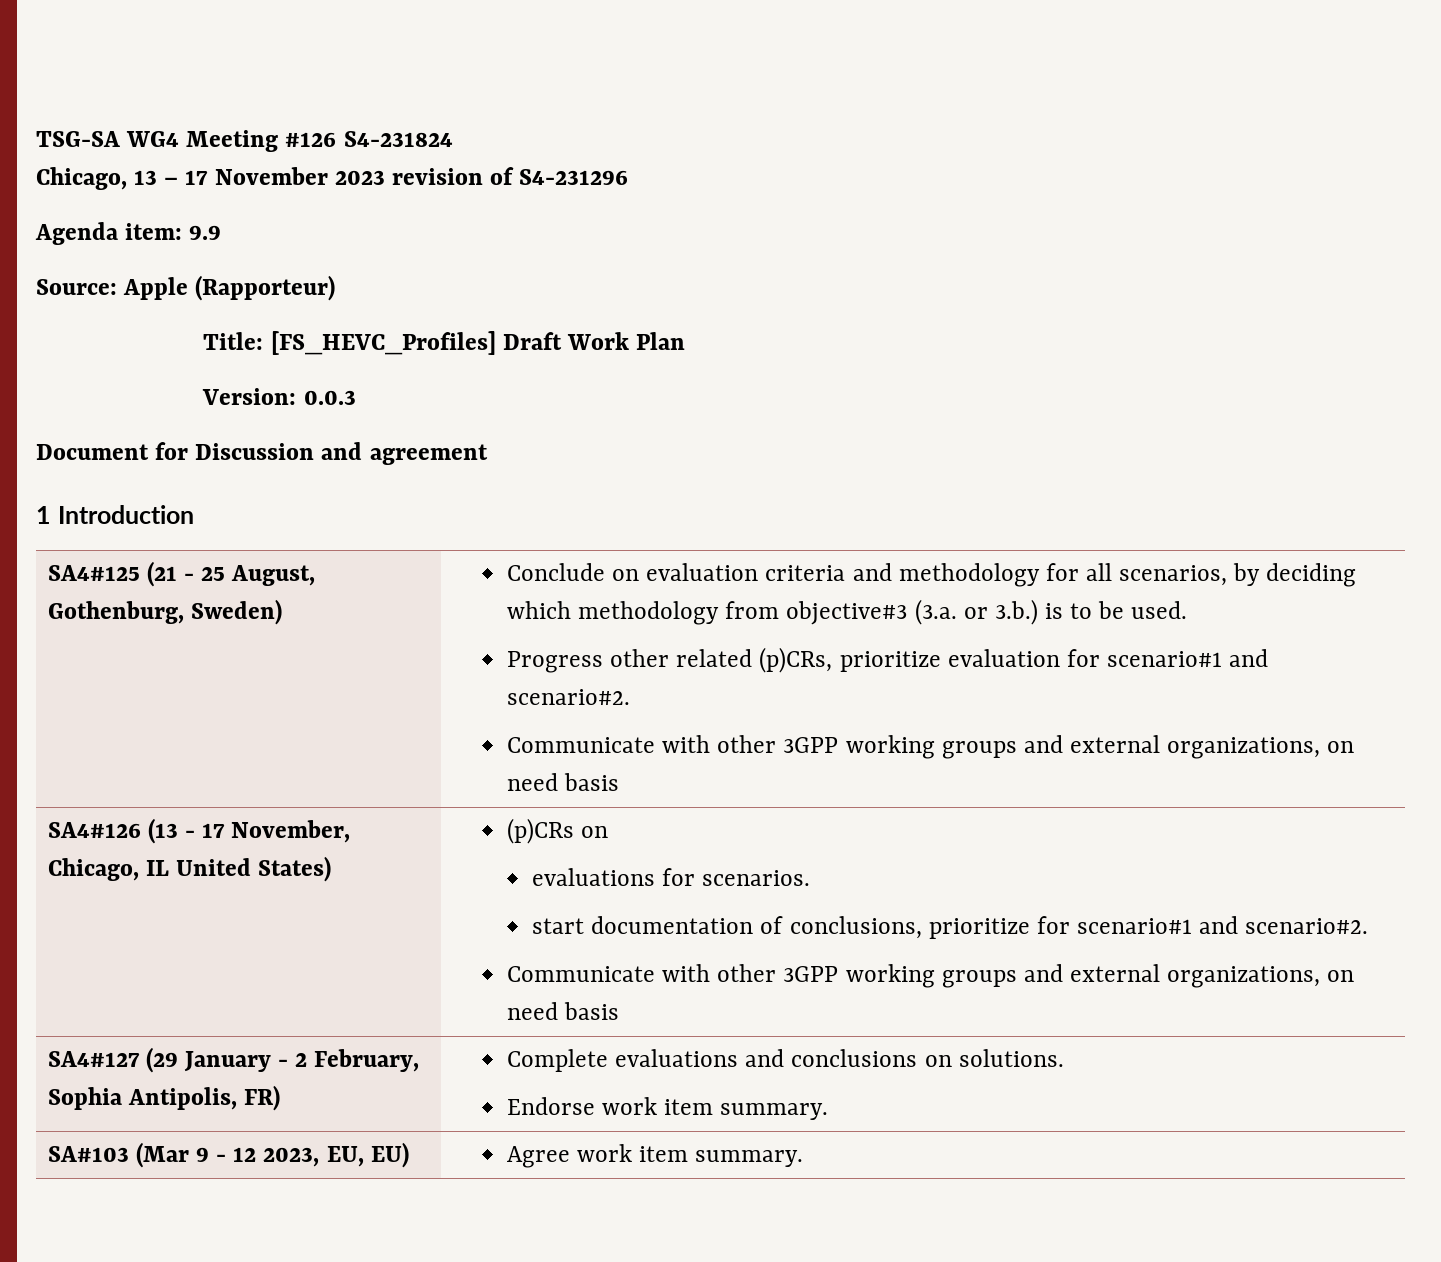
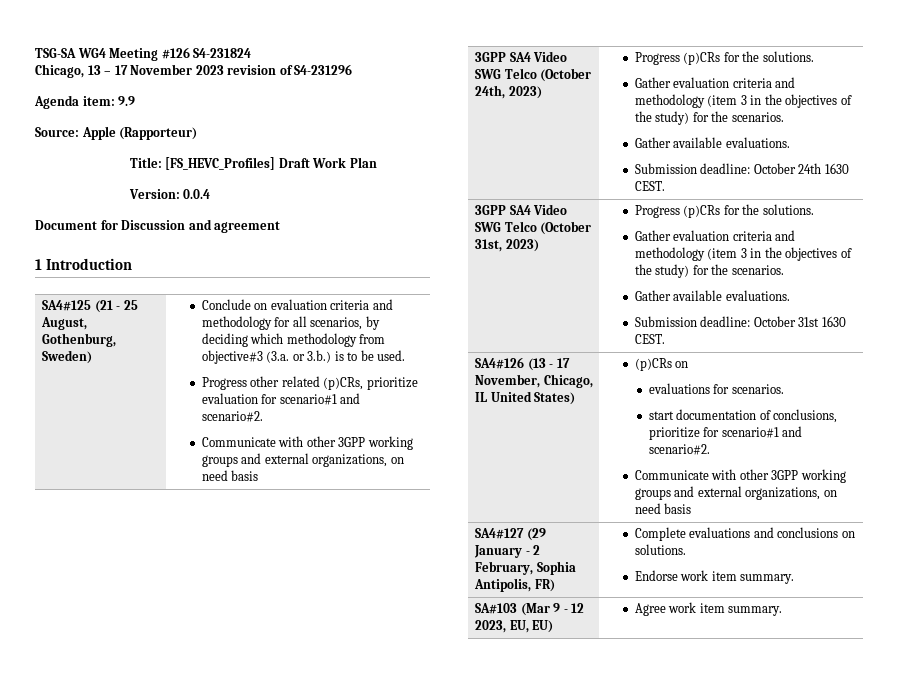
- Version: 0.0.3
+ Version: 0.0.4
+ 3GPP SA4 Video SWG Telco (October 24th, 2023) | Progress (p)CRs for the solutions.
+ Gather evaluation criteria and methodology (item 3 in the objectives of the study) for the scenarios.
+ Gather available evaluations.
+ Submission deadline: October 24th 1630 CEST.
+ 3GPP SA4 Video SWG Telco (October 31st, 2023) | Progress (p)CRs for the solutions.
+ Gather evaluation criteria and methodology (item 3 in the objectives of the study) for the scenarios.
+ Gather available evaluations.
+ Submission deadline: October 31st 1630 CEST.

